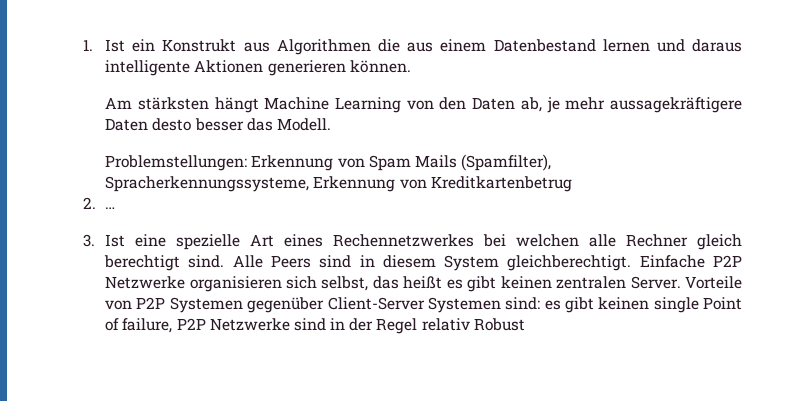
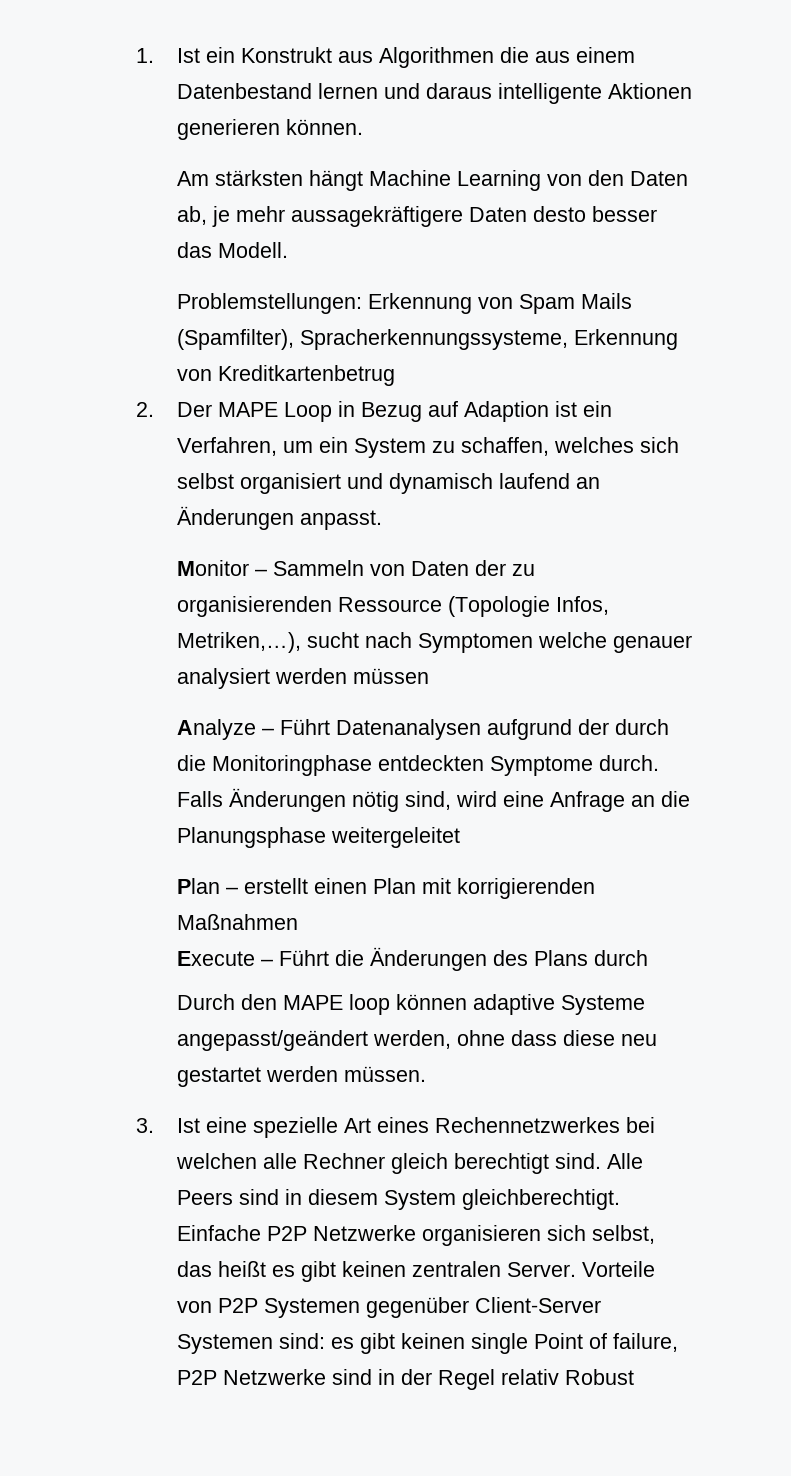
- 2. …
+ 2. Der MAPE Loop in Bezug auf Adaption ist ein Verfahren, um ein System zu schaffen, welches sich selbst organisiert und dynamisch laufend an Änderungen anpasst.
+ Monitor – Sammeln von Daten der zu organisierenden Ressource (Topologie Infos, Metriken,…), sucht nach Symptomen welche genauer analysiert werden müssen
+ Analyze – Führt Datenanalysen aufgrund der durch die Monitoringphase entdeckten Symptome durch. Falls Änderungen nötig sind, wird eine Anfrage an die Planungsphase weitergeleitet
+ Plan – erstellt einen Plan mit korrigierenden Maßnahmen
+ Execute – Führt die Änderungen des Plans durch
+ Durch den MAPE loop können adaptive Systeme angepasst/geändert werden, ohne dass diese neu gestartet werden müssen.

